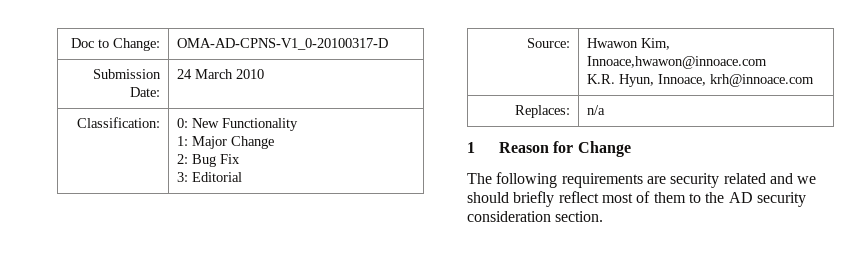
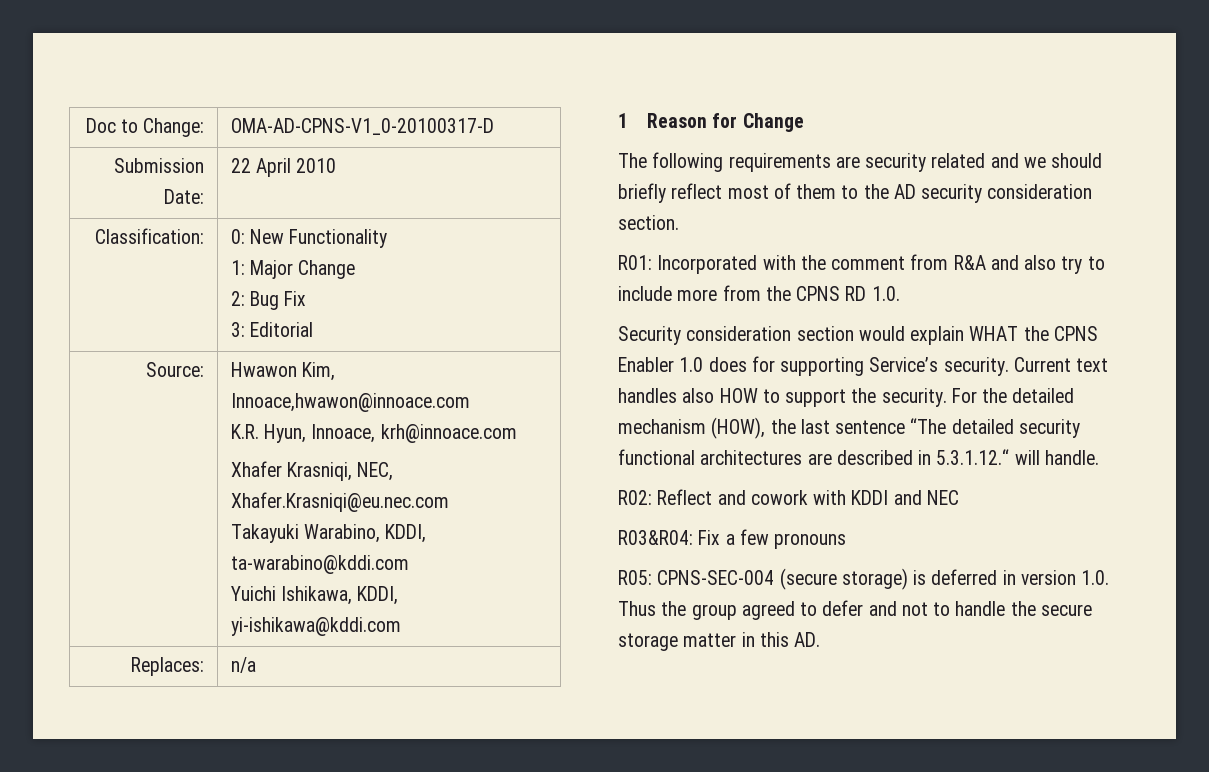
- Submission Date: | 24 March 2010
+ Submission Date: | 22 April 2010
  Source: | Hwawon Kim, Innoace,hwawon@innoace.com
  K.R. Hyun, Innoace, krh@innoace.com
+ Xhafer Krasniqi, NEC, Xhafer.Krasniqi@eu.nec.com
+ Takayuki Warabino, KDDI, ta-warabino@kddi.com
+ Yuichi Ishikawa, KDDI, yi-ishikawa@kddi.com
+ R01: Incorporated with the comment from R&A and also try to include more from the CPNS RD 1.0.
+ Security consideration section would explain WHAT the CPNS Enabler 1.0 does for supporting Service’s security. Current text handles also HOW to support the security. For the detailed mechanism (HOW), the last sentence “The detailed security functional architectures are described in 5.3.1.12.“ will handle.
+ R02: Reflect and cowork with KDDI and NEC
+ R03&R04: Fix a few pronouns
+ R05: CPNS-SEC-004 (secure storage) is deferred in version 1.0. Thus the group agreed to defer and not to handle the secure storage matter in this AD.

